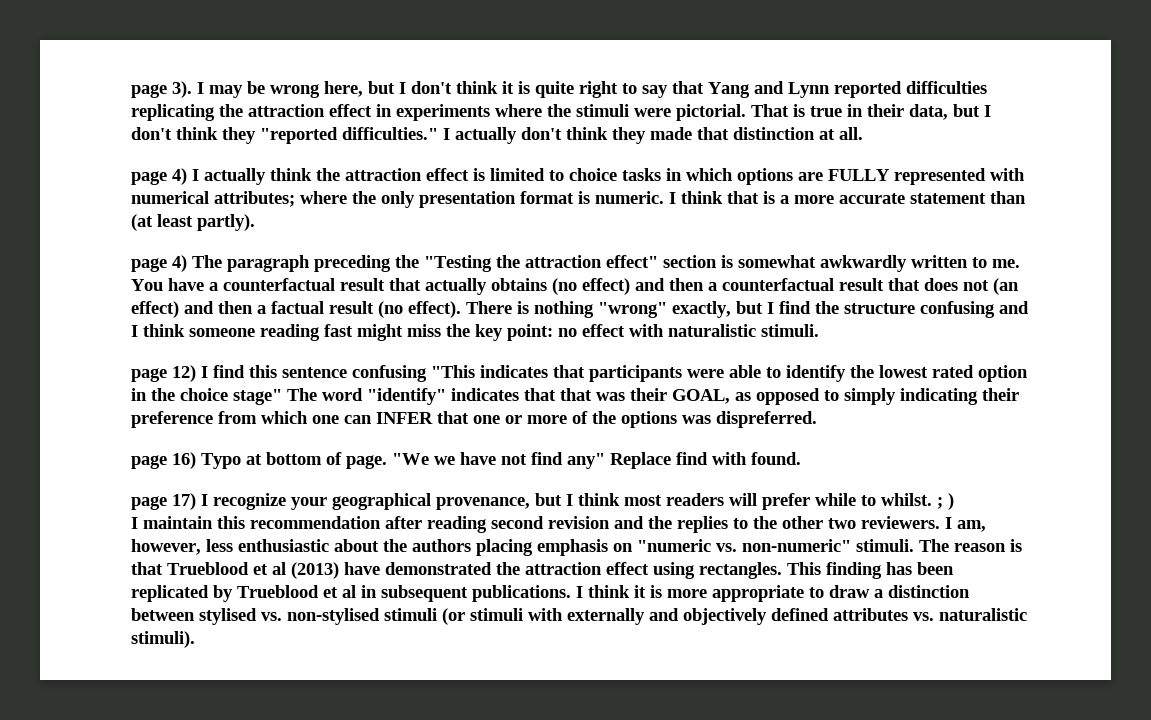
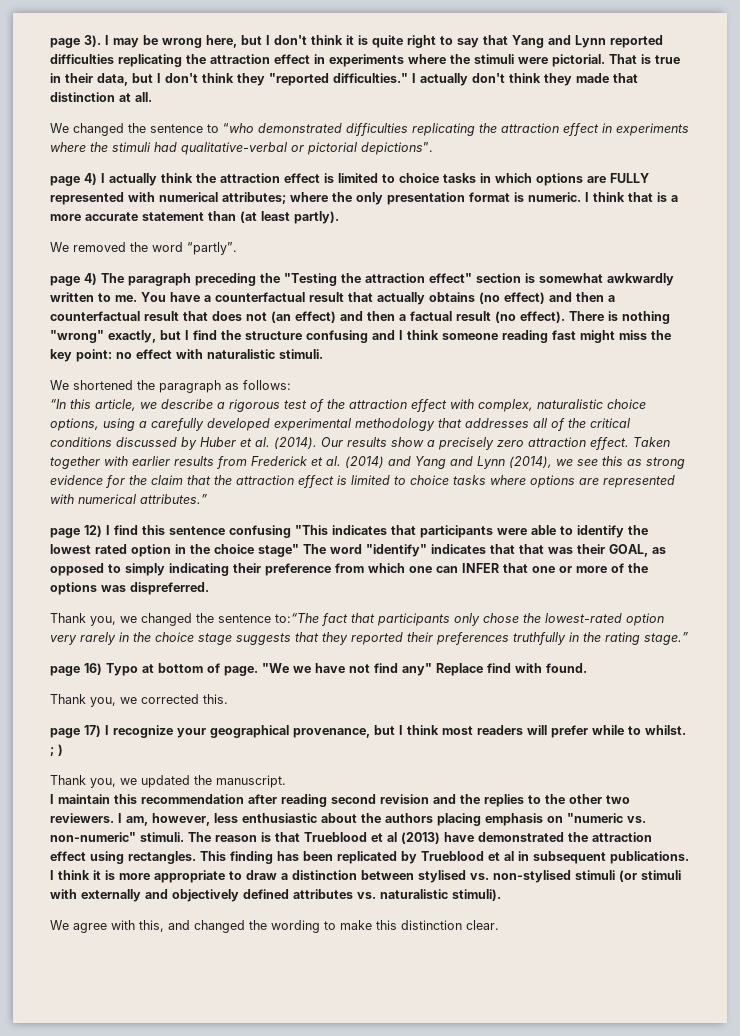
+ We changed the sentence to “who demonstrated difficulties replicating the attraction effect in experiments where the stimuli had qualitative-verbal or pictorial depictions”.
+ We removed the word “partly”.
+ We shortened the paragraph as follows:
+ “In this article, we describe a rigorous test of the attraction effect with complex, naturalistic choice options, using a carefully developed experimental methodology that addresses all of the critical conditions discussed by Huber et al. (2014). Our results show a precisely zero attraction effect. Taken together with earlier results from Frederick et al. (2014) and Yang and Lynn (2014), we see this as strong evidence for the claim that the attraction effect is limited to choice tasks where options are represented with numerical attributes.”
+ Thank you, we changed the sentence to:“The fact that participants only chose the lowest-rated option very rarely in the choice stage suggests that they reported their preferences truthfully in the rating stage.”
+ Thank you, we corrected this.
+ Thank you, we updated the manuscript.
+ We agree with this, and changed the wording to make this distinction clear.

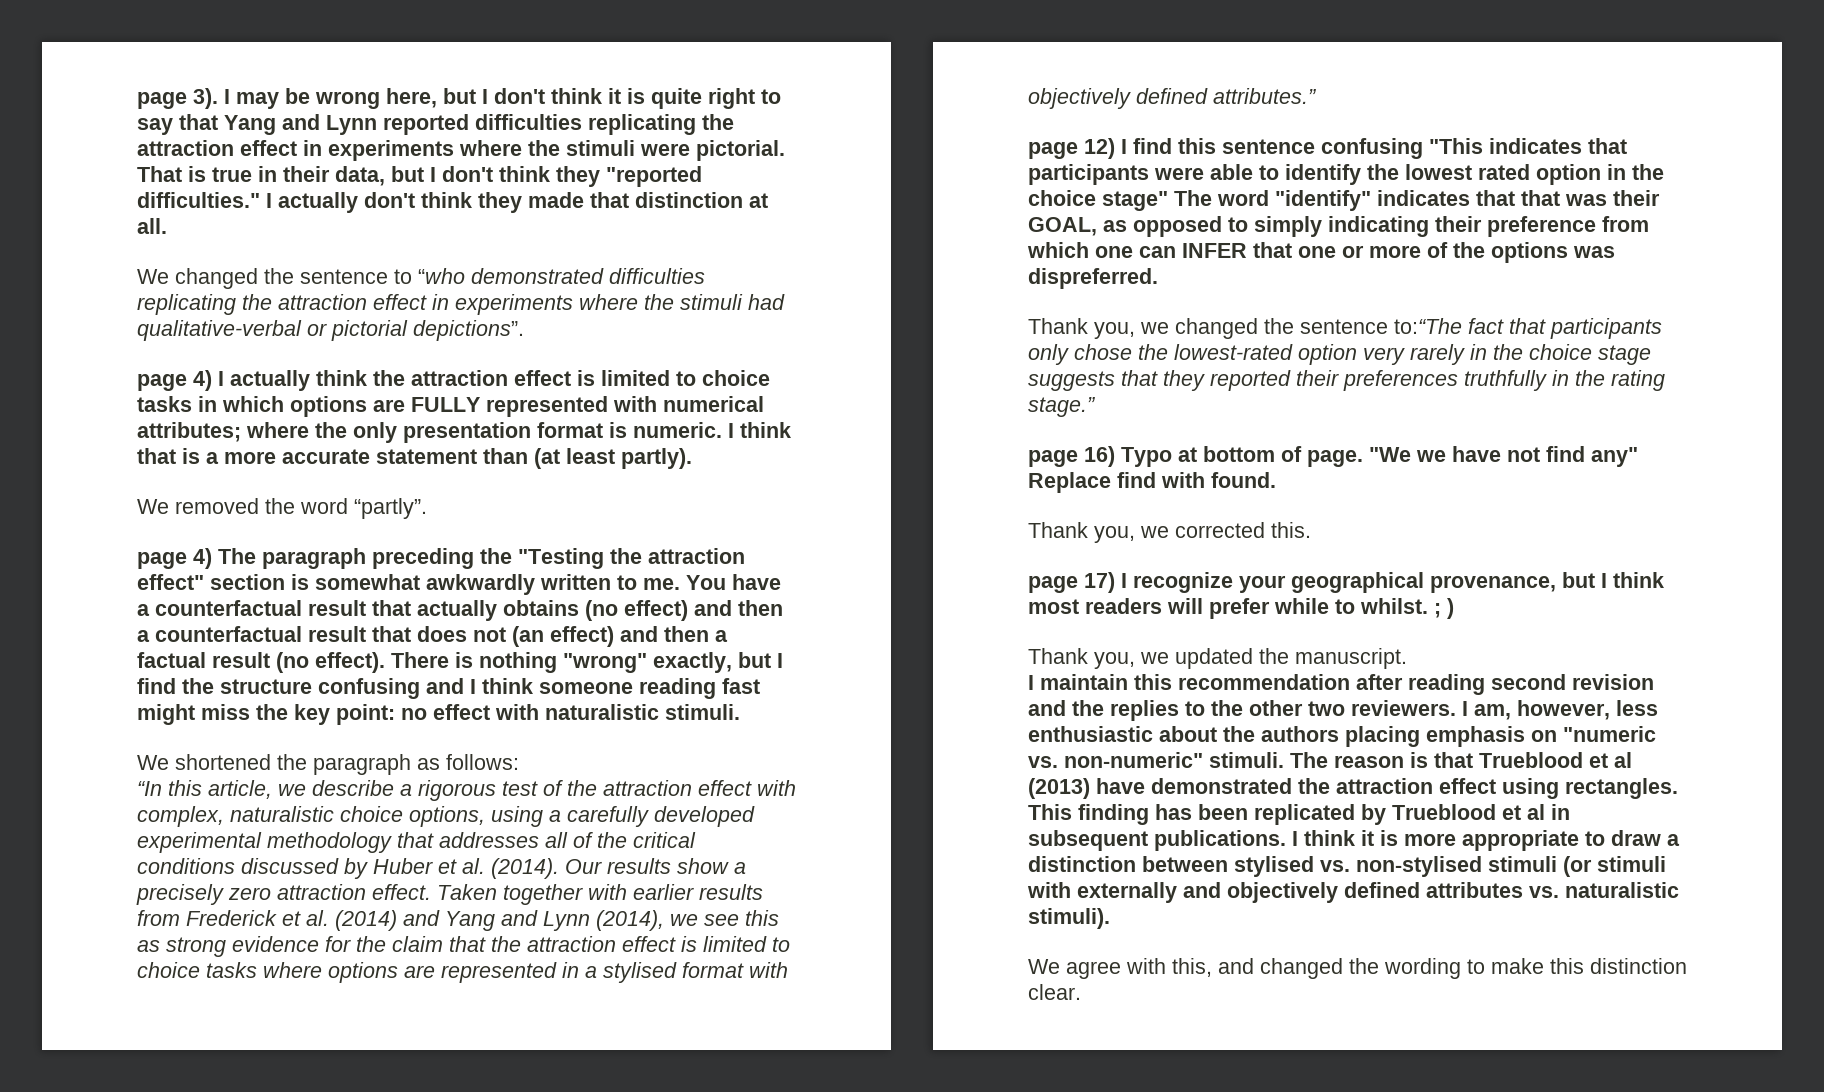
- Taken together with earlier results from Frederick et al. (2014) and Yang and Lynn (2014), we see this as strong evidence for the claim that the attraction effect is limited to choice tasks where options are represented with numerical attributes.”
+ Taken together with earlier results from Frederick et al. (2014) and Yang and Lynn (2014), we see this as strong evidence for the claim that the attraction effect is limited to choice tasks where options are represented in a stylised format with objectively defined attributes.”

